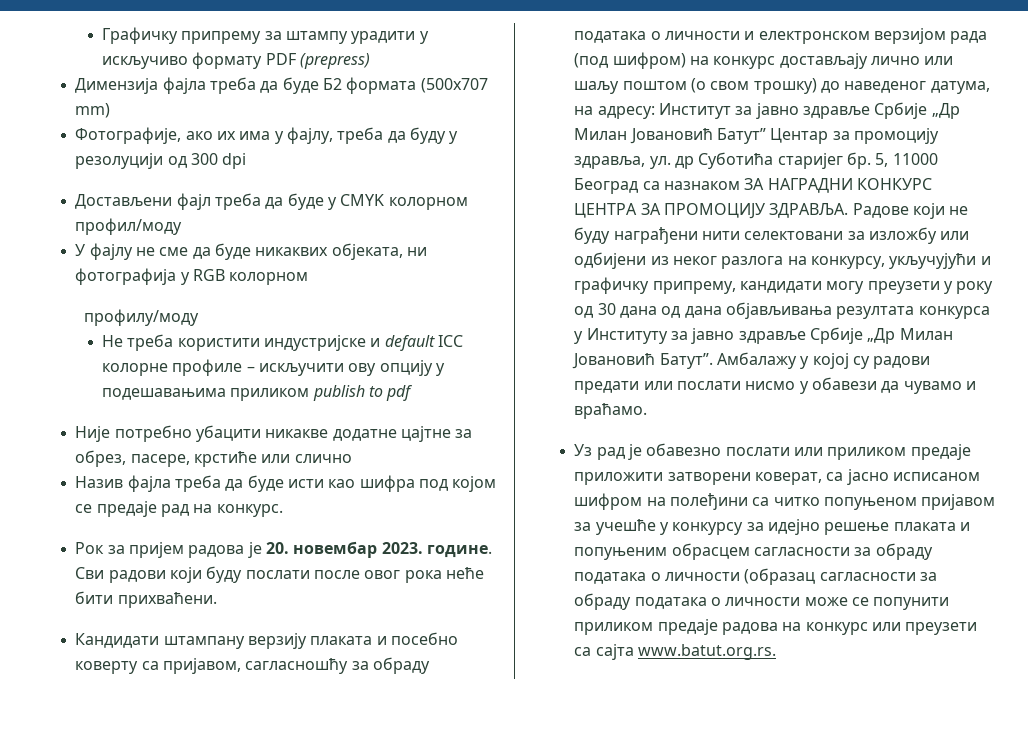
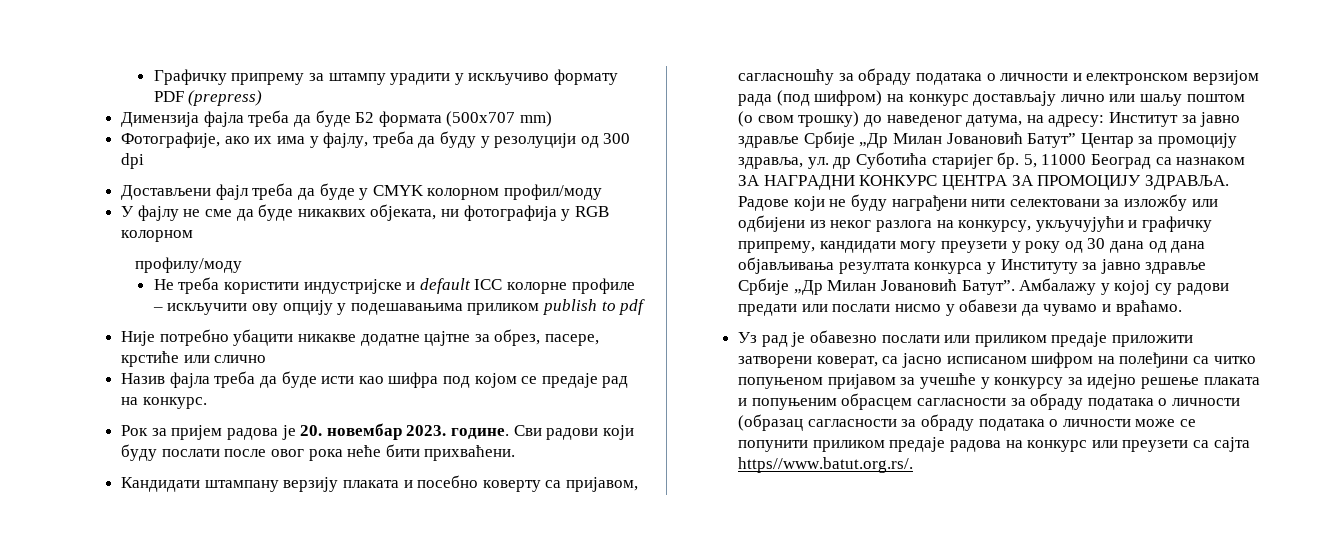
- Уз рад је обавезно послати или приликом предаје приложити затворени коверат, са јасно исписаном шифром на полеђини са читко попуњеном пријавом за учешће у конкурсу за идејно решење плаката и попуњеним обрасцем сагласности за обраду података о личности (образац сагласности за обраду података о личности може се попунити приликом предаје радова на конкурс или преузети са сајта www.batut.org.rs.
+ Уз рад је обавезно послати или приликом предаје приложити затворени коверат, са јасно исписаном шифром на полеђини са читко попуњеном пријавом за учешће у конкурсу за идејно решење плаката и попуњеним обрасцем сагласности за обраду података о личности (образац сагласности за обраду података о личности може се попунити приликом предаје радова на конкурс или преузети са сајта https//www.batut.org.rs/.

